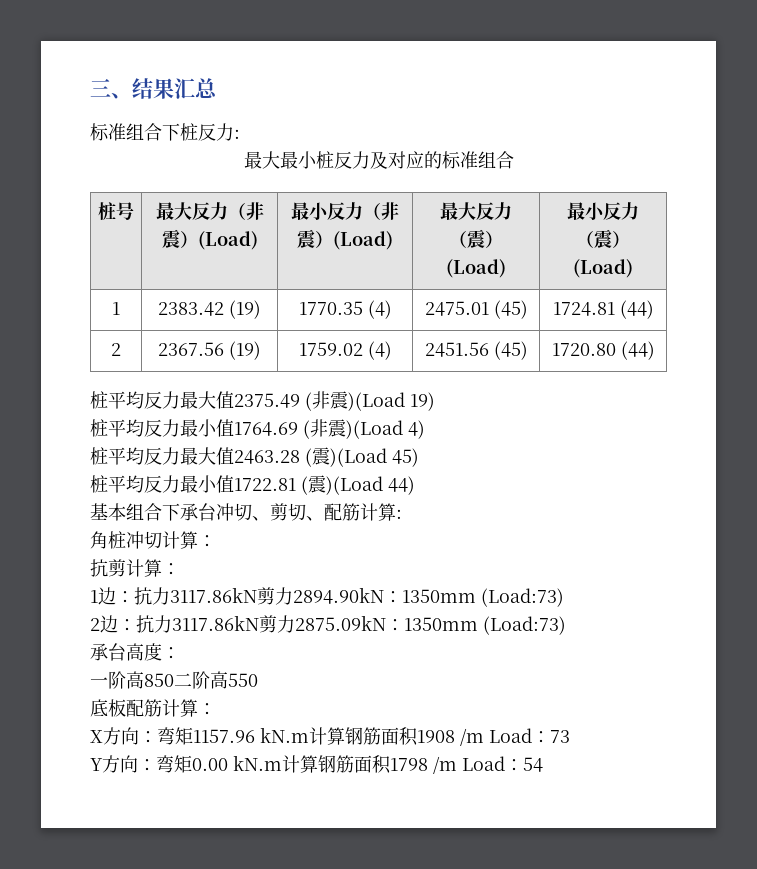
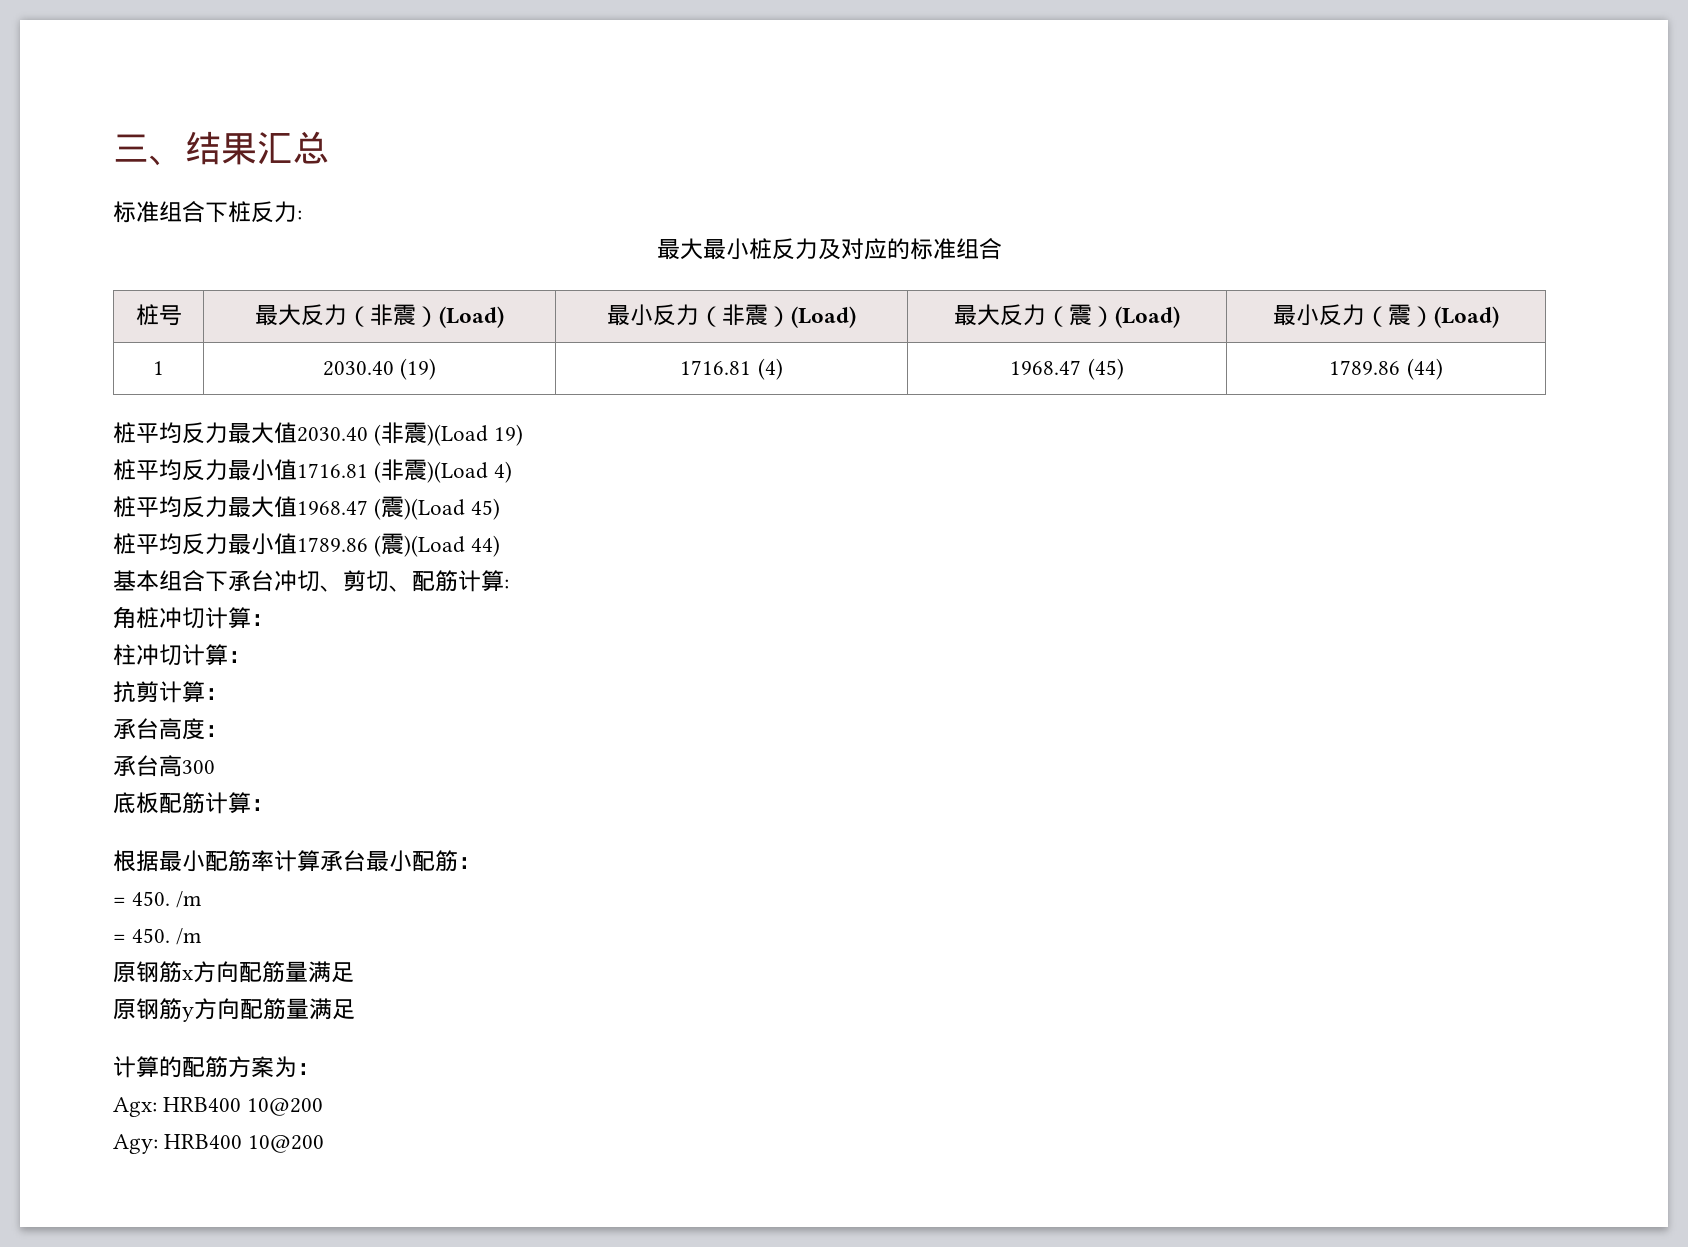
- 1 | 2383.42 (19) | 1770.35 (4) | 2475.01 (45) | 1724.81 (44)
- 2 | 2367.56 (19) | 1759.02 (4) | 2451.56 (45) | 1720.80 (44)
+ 1 | 2030.40 (19) | 1716.81 (4) | 1968.47 (45) | 1789.86 (44)
- 桩平均反力最大值2375.49 (非震)(Load 19)
+ 桩平均反力最大值2030.40 (非震)(Load 19)
- 桩平均反力最小值1764.69 (非震)(Load 4)
+ 桩平均反力最小值1716.81 (非震)(Load 4)
- 桩平均反力最大值2463.28 (震)(Load 45)
+ 桩平均反力最大值1968.47 (震)(Load 45)
- 桩平均反力最小值1722.81 (震)(Load 44)
+ 桩平均反力最小值1789.86 (震)(Load 44)
+ 柱冲切计算：
- 1边：抗力3117.86kN剪力2894.90kN：1350mm (Load:73)
- 2边：抗力3117.86kN剪力2875.09kN：1350mm (Load:73)
  承台高度：
- 一阶高850二阶高550
+ 承台高300
  底板配筋计算：
- X方向：弯矩1157.96 kN.m计算钢筋面积1908 /m Load：73
- Y方向：弯矩0.00 kN.m计算钢筋面积1798 /m Load：54
+ 根据最小配筋率计算承台最小配筋：
+ = 450. /m
+ = 450. /m
+ 原钢筋x方向配筋量满足
+ 原钢筋y方向配筋量满足
+ 计算的配筋方案为：
+ Agx: HRB400 10@200
+ Agy: HRB400 10@200

